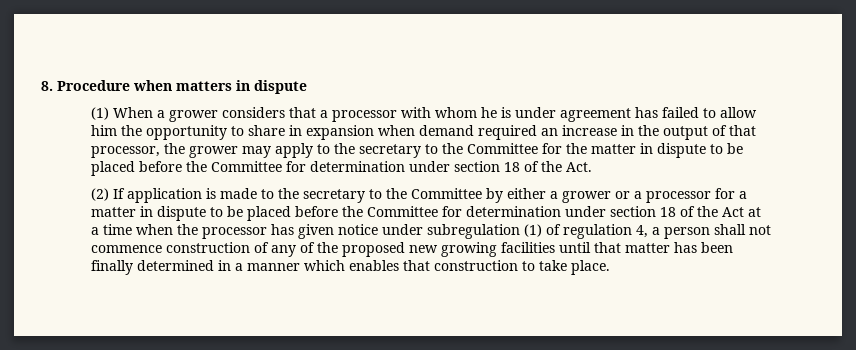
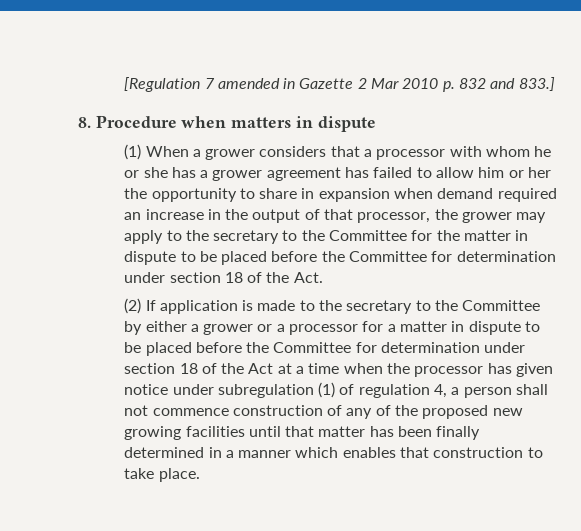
+ [Regulation 7 amended in Gazette 2 Mar 2010 p. 832 and 833.]
- (1) When a grower considers that a processor with whom he is under agreement has failed to allow him the opportunity to share in expansion when demand required an increase in the output of that processor, the grower may apply to the secretary to the Committee for the matter in dispute to be placed before the Committee for determination under section 18 of the Act.
+ (1) When a grower considers that a processor with whom he or she has a grower agreement has failed to allow him or her the opportunity to share in expansion when demand required an increase in the output of that processor, the grower may apply to the secretary to the Committee for the matter in dispute to be placed before the Committee for determination under section 18 of the Act.

